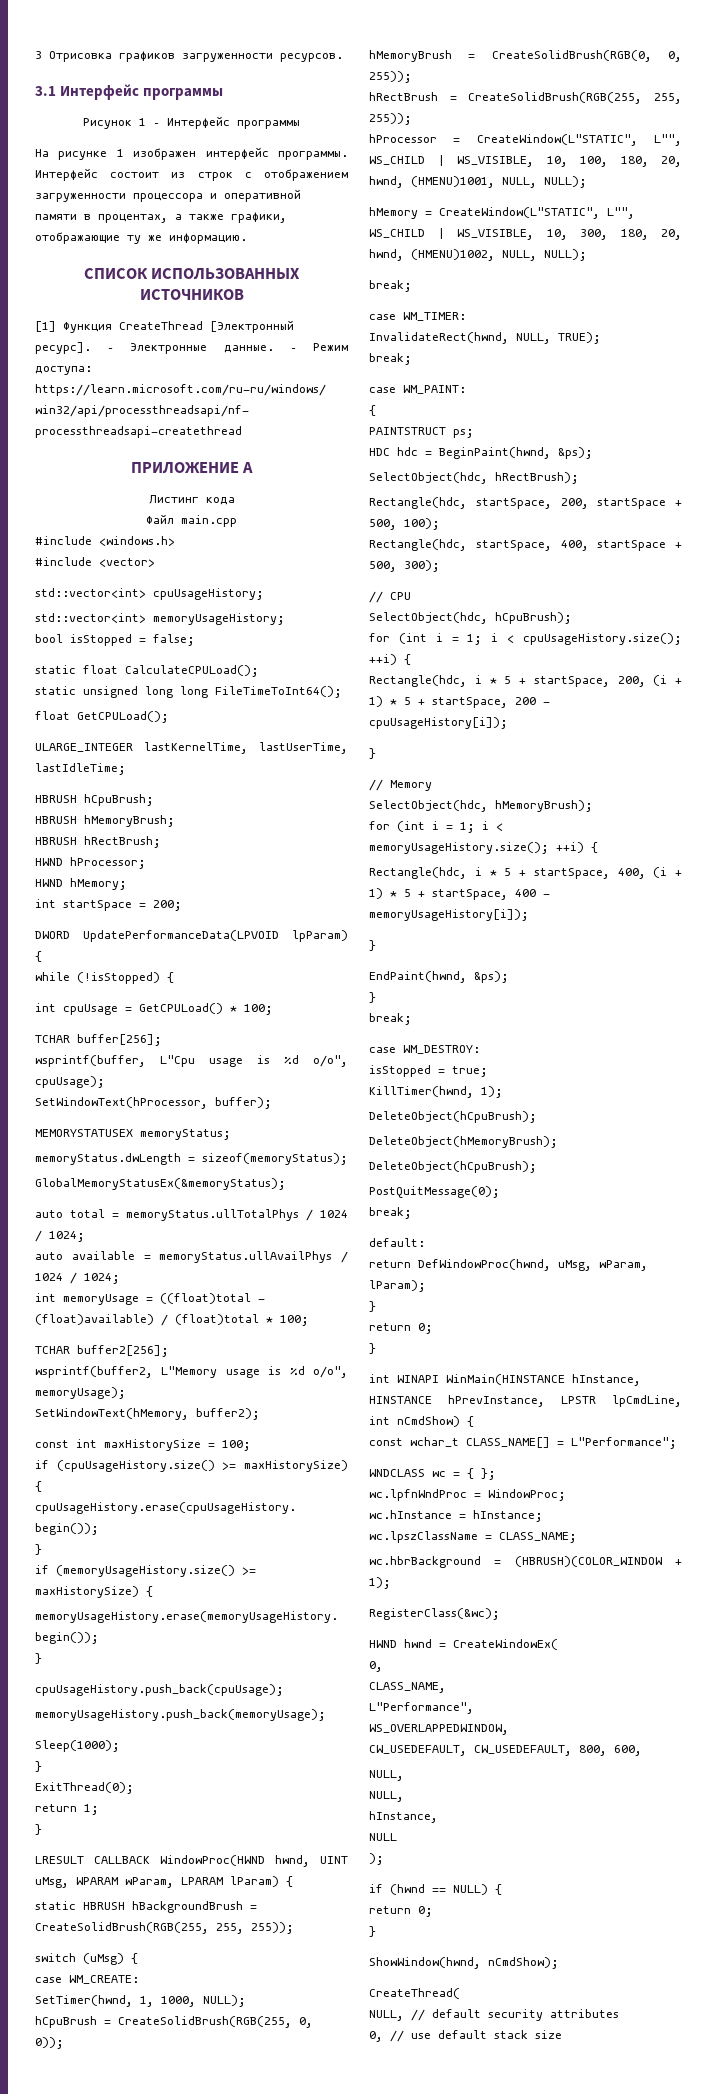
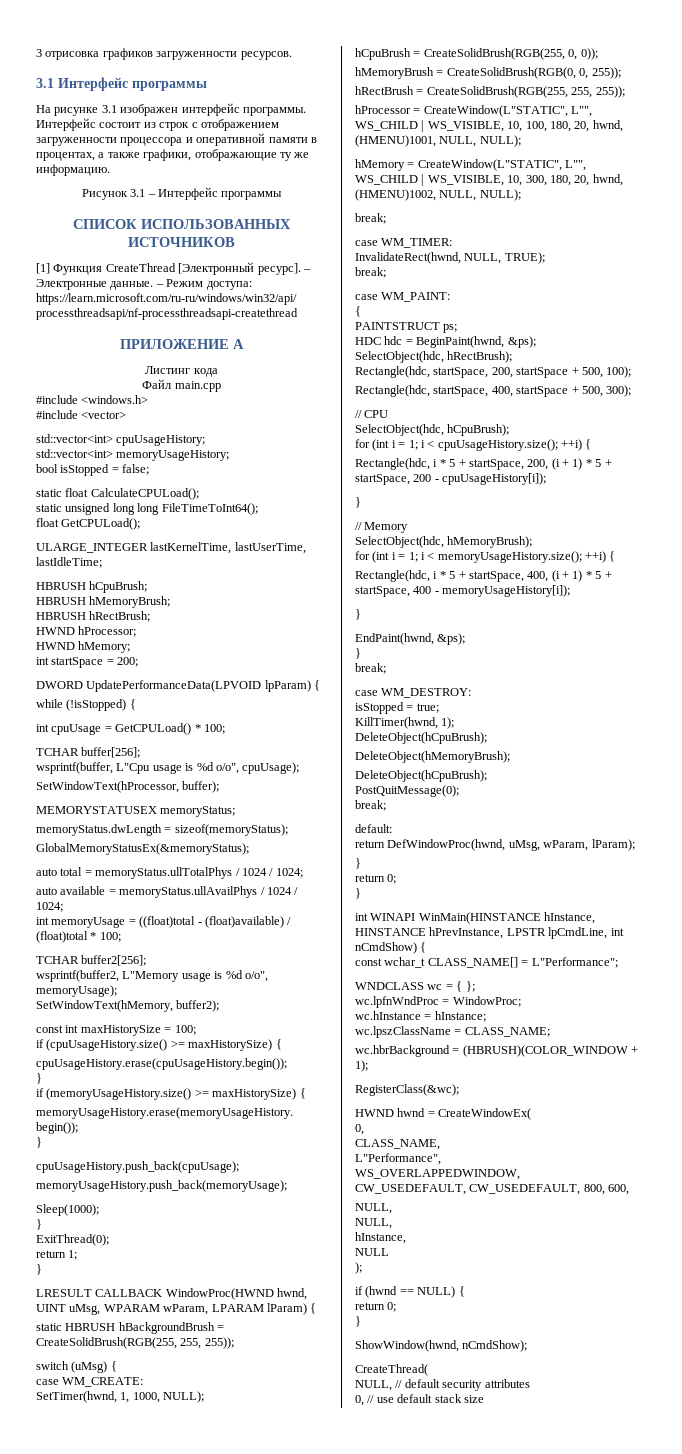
- 3 Отрисовка графиков загруженности ресурсов.
+ 3 отрисовка графиков загруженности ресурсов.
- Рисунок 1 – Интерфейс программы
- На рисунке 1 изображен интерфейс программы.
+ На рисунке 3.1 изображен интерфейс программы.
+ Рисунок 3.1 – Интерфейс программы

